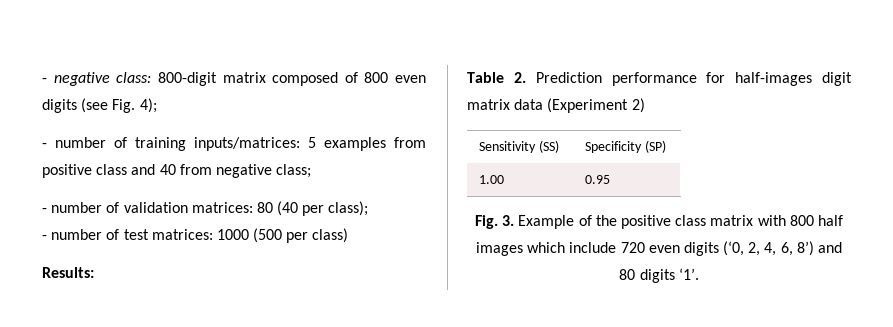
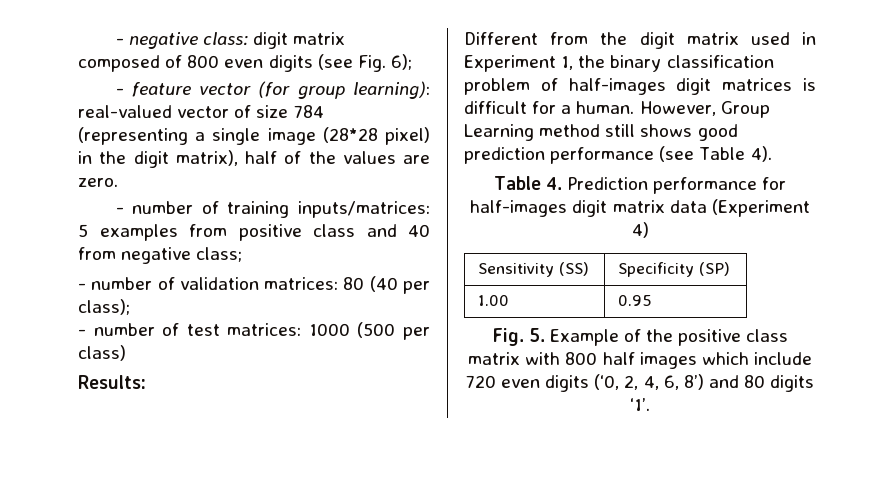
- - negative class: 800-digit matrix composed of 800 even digits (see Fig. 4);
+ - negative class: digit matrix composed of 800 even digits (see Fig. 6);
+ - feature vector (for group learning): real-valued vector of size 784 (representing a single image (28*28 pixel) in the digit matrix), half of the values are zero.
- Table 2. Prediction performance for half-images digit matrix data (Experiment 2)
+ Different from the digit matrix used in Experiment 1, the binary classification problem of half-images digit matrices is difficult for a human. However, Group Learning method still shows good prediction performance (see Table 4).
+ Table 4. Prediction performance for half-images digit matrix data (Experiment 4)
- Fig. 3. Example of the positive class matrix with 800 half images which include 720 even digits (‘0, 2, 4, 6, 8’) and 80 digits ‘1’.
+ Fig. 5. Example of the positive class matrix with 800 half images which include 720 even digits (‘0, 2, 4, 6, 8’) and 80 digits ‘1’.

